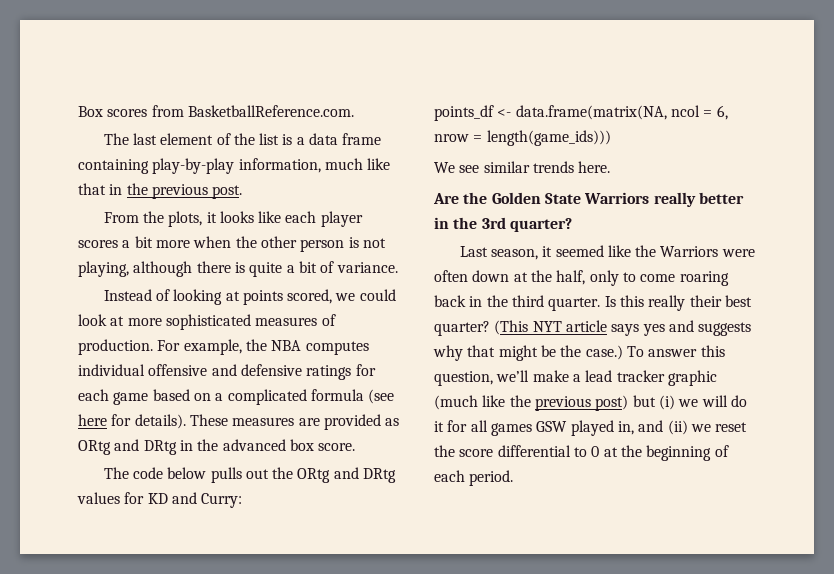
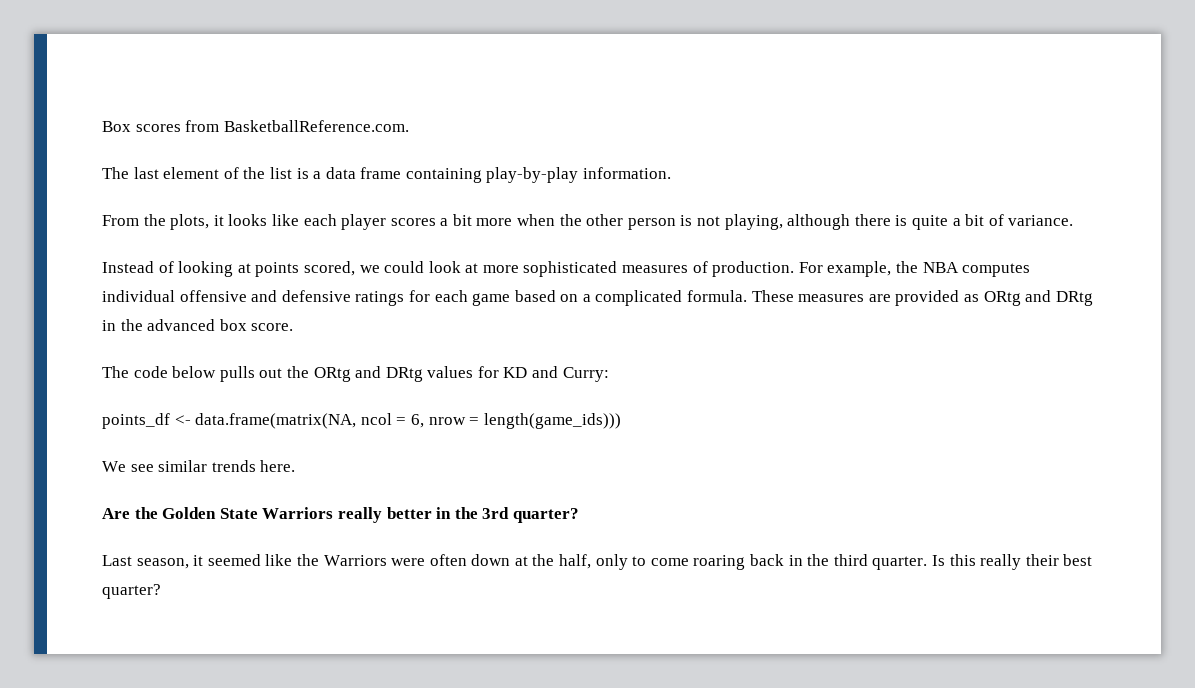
- The last element of the list is a data frame containing play-by-play information, much like that in the previous post.
+ The last element of the list is a data frame containing play-by-play information.
- For example, the NBA computes individual offensive and defensive ratings for each game based on a complicated formula (see here for details).
+ For example, the NBA computes individual offensive and defensive ratings for each game based on a complicated formula.
- (This NYT article says yes and suggests why that might be the case.) To answer this question, we’ll make a lead tracker graphic (much like the previous post) but (i) we will do it for all games GSW played in, and (ii) we reset the score differential to 0 at the beginning of each period.

